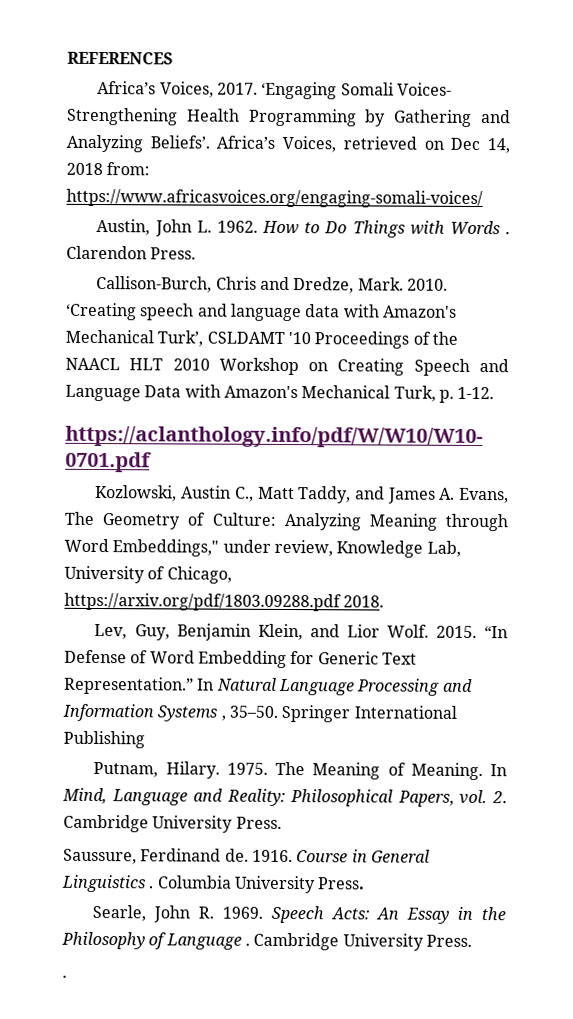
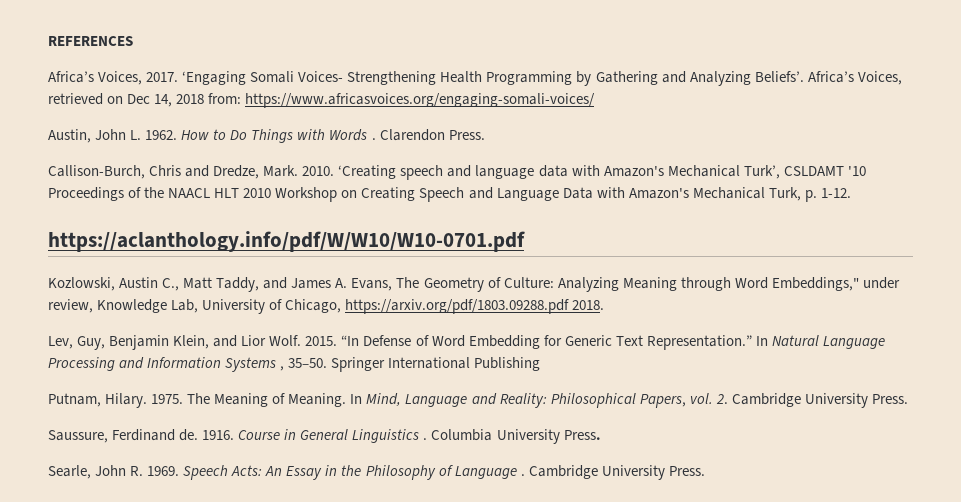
  Speech Acts: An Essay in the Philosophy of Language . Cambridge University Press.
- .

